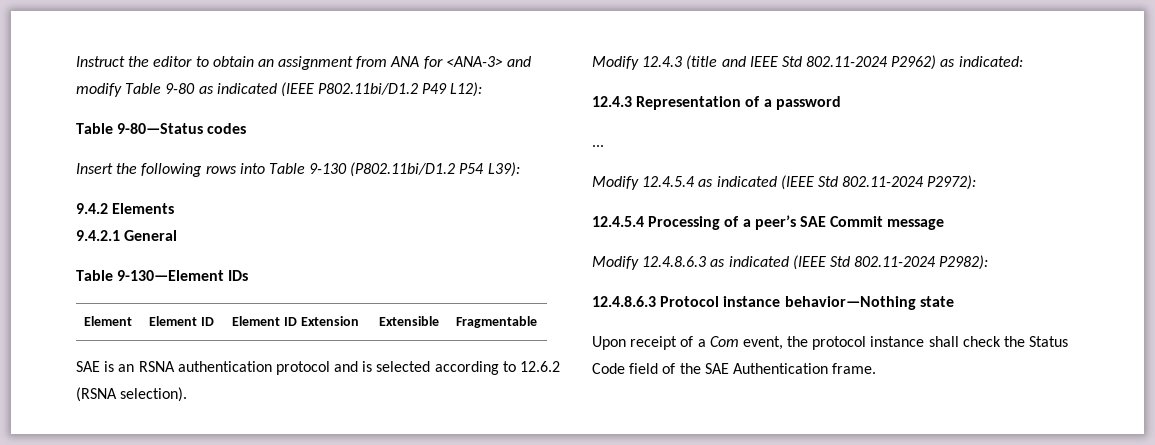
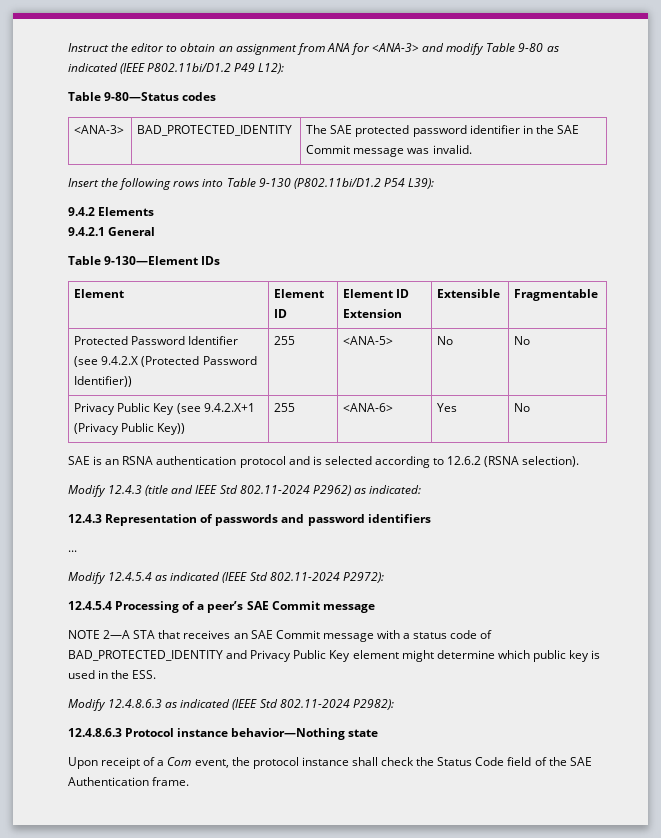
+ <ANA-3> | BAD_PROTECTED_IDENTITY | The SAE protected password identifier in the SAE Commit message was invalid.
+ Protected Password Identifier (see 9.4.2.X (Protected Password Identifier)) | 255 | <ANA-5> | No | No
+ Privacy Public Key (see 9.4.2.X+1 (Privacy Public Key)) | 255 | <ANA-6> | Yes | No
- 12.4.3 Representation of a password
+ 12.4.3 Representation of passwords and password identifiers
+ NOTE 2—A STA that receives an SAE Commit message with a status code of BAD_PROTECTED_IDENTITY and Privacy Public Key element might determine which public key is used in the ESS.

